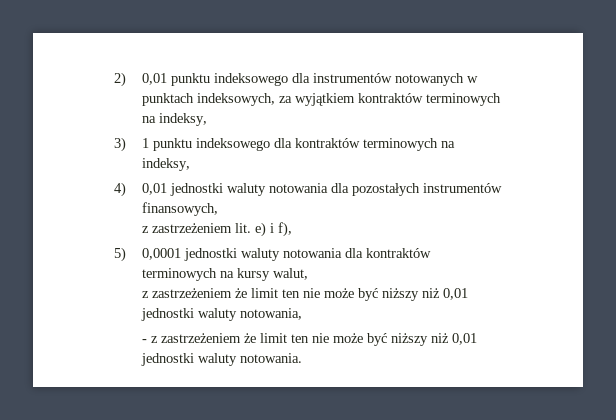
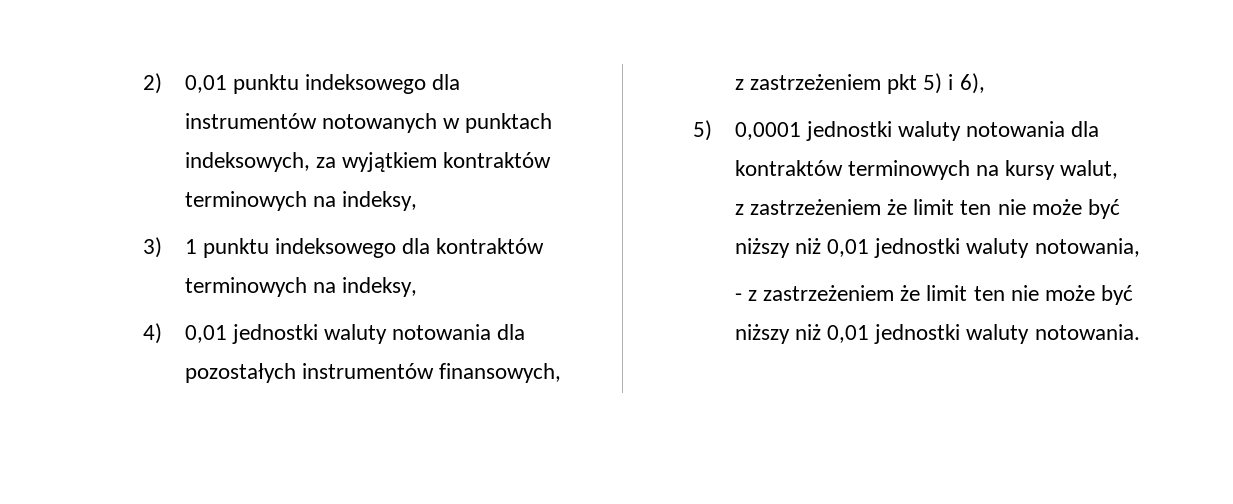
- z zastrzeżeniem lit. e) i f),
+ z zastrzeżeniem pkt 5) i 6),

